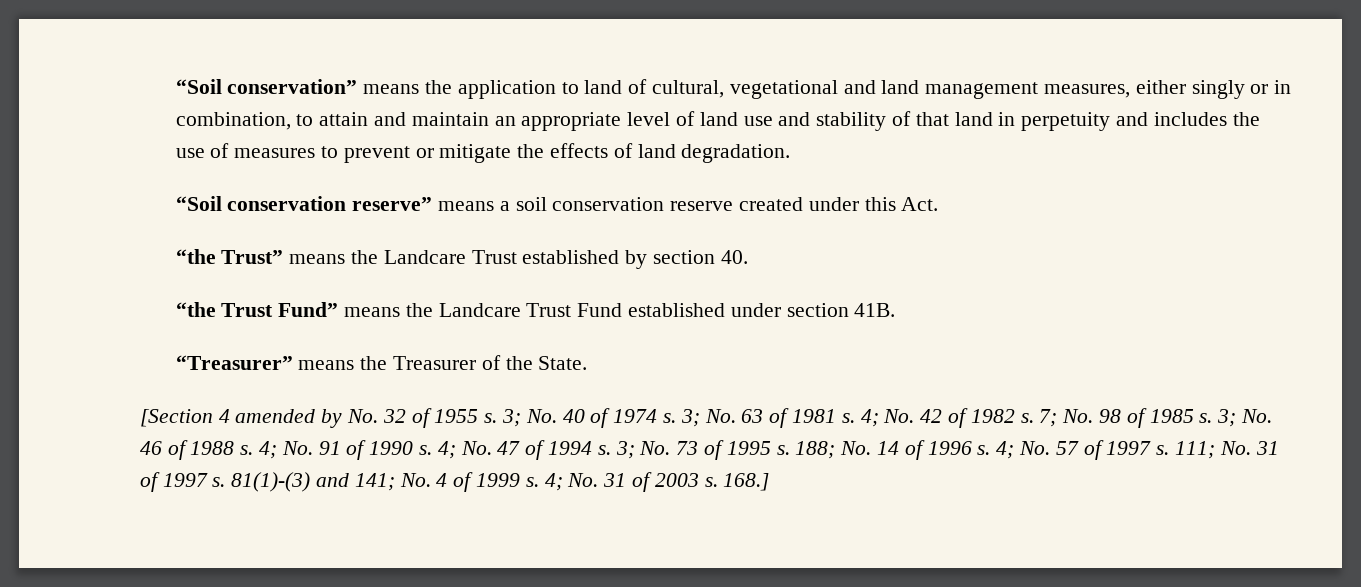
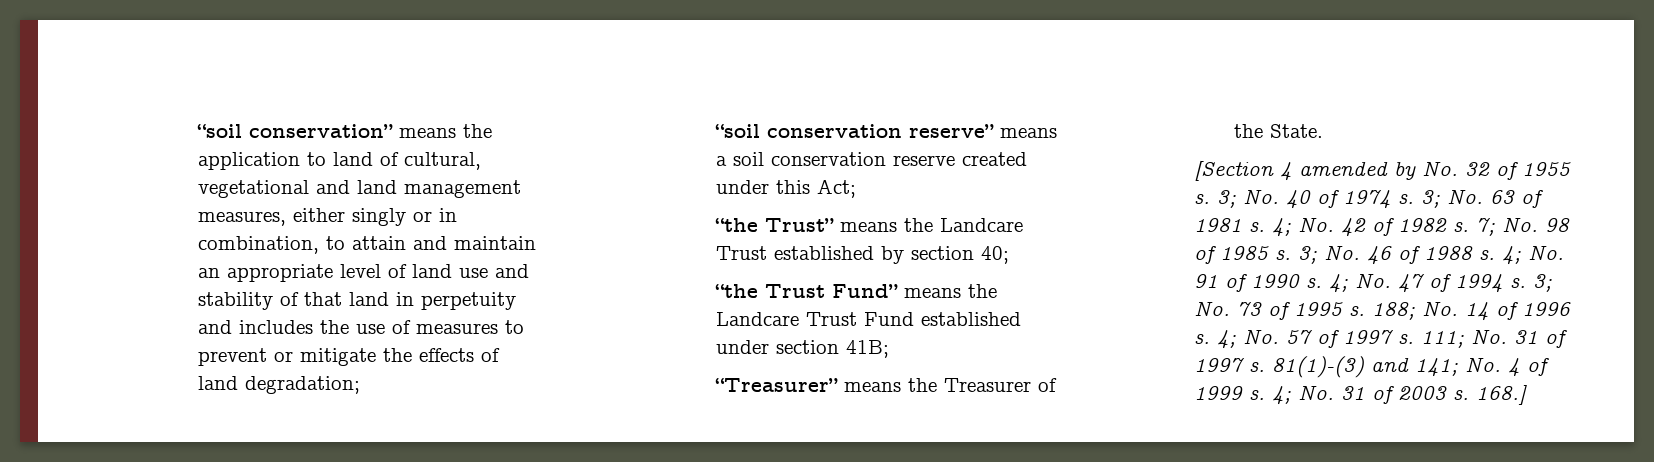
- “Soil conservation” means the application to land of cultural, vegetational and land management measures, either singly or in combination, to attain and maintain an appropriate level of land use and stability of that land in perpetuity and includes the use of measures to prevent or mitigate the effects of land degradation.
- “Soil conservation reserve” means a soil conservation reserve created under this Act.
+ “soil conservation” means the application to land of cultural, vegetational and land management measures, either singly or in combination, to attain and maintain an appropriate level of land use and stability of that land in perpetuity and includes the use of measures to prevent or mitigate the effects of land degradation;
+ “soil conservation reserve” means a soil conservation reserve created under this Act;
- “the Trust” means the Landcare Trust established by section 40.
+ “the Trust” means the Landcare Trust established by section 40;
- “the Trust Fund” means the Landcare Trust Fund established under section 41B.
+ “the Trust Fund” means the Landcare Trust Fund established under section 41B;

